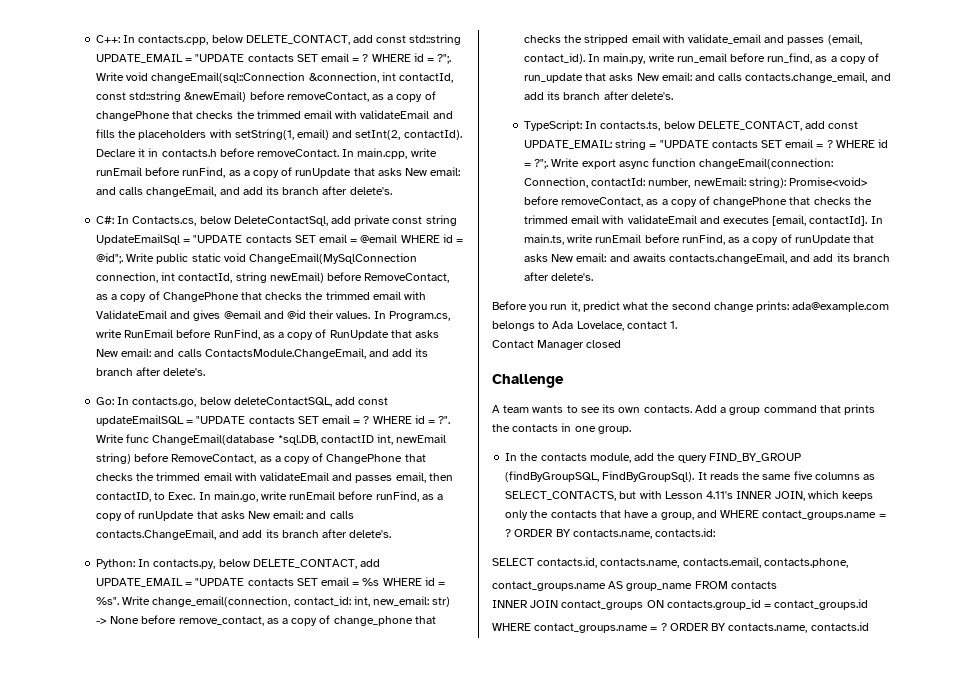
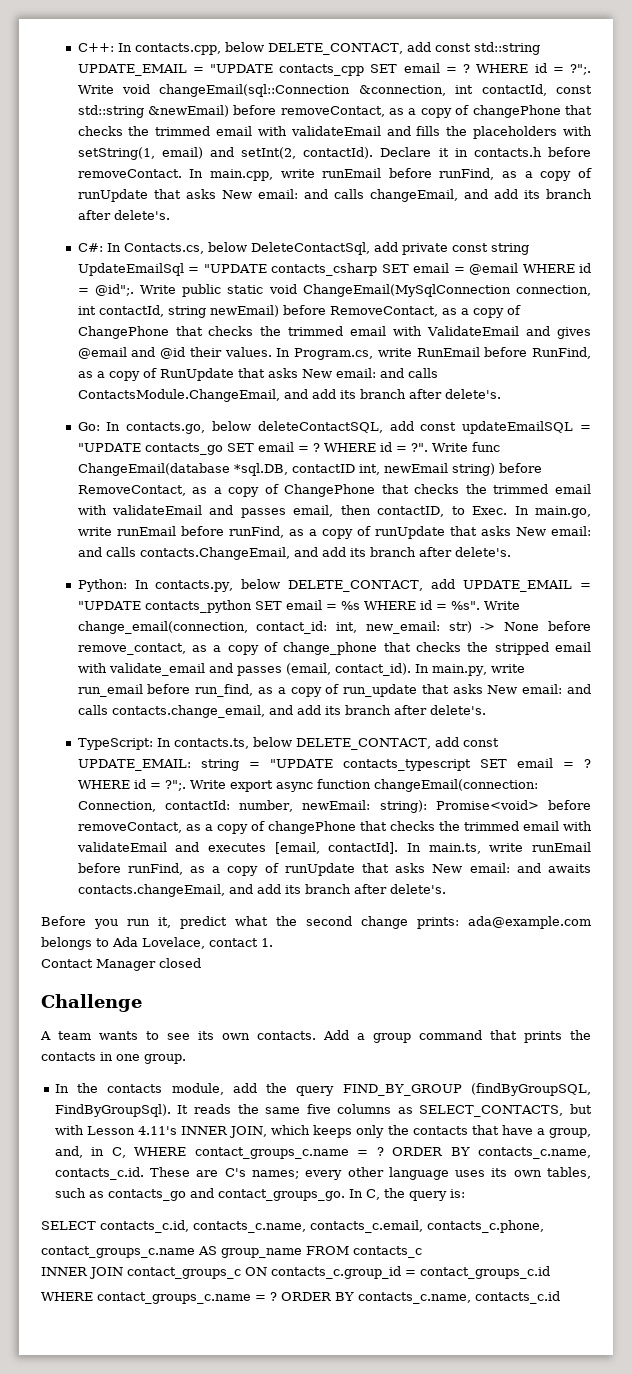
- C++: In contacts.cpp, below DELETE_CONTACT, add const std::string UPDATE_EMAIL = "UPDATE contacts SET email = ?
+ C++: In contacts.cpp, below DELETE_CONTACT, add const std::string UPDATE_EMAIL = "UPDATE contacts_cpp SET email = ?
- C#: In Contacts.cs, below DeleteContactSql, add private const string UpdateEmailSql = "UPDATE contacts SET email = @email WHERE id = @id";.
+ C#: In Contacts.cs, below DeleteContactSql, add private const string UpdateEmailSql = "UPDATE contacts_csharp SET email = @email WHERE id = @id";.
- Go: In contacts.go, below deleteContactSQL, add const updateEmailSQL = "UPDATE contacts SET email = ?
+ Go: In contacts.go, below deleteContactSQL, add const updateEmailSQL = "UPDATE contacts_go SET email = ?
- Python: In contacts.py, below DELETE_CONTACT, add UPDATE_EMAIL = "UPDATE contacts SET email = %s WHERE id = %s".
+ Python: In contacts.py, below DELETE_CONTACT, add UPDATE_EMAIL = "UPDATE contacts_python SET email = %s WHERE id = %s".
- TypeScript: In contacts.ts, below DELETE_CONTACT, add const UPDATE_EMAIL: string = "UPDATE contacts SET email = ?
+ TypeScript: In contacts.ts, below DELETE_CONTACT, add const UPDATE_EMAIL: string = "UPDATE contacts_typescript SET email = ?
- It reads the same five columns as SELECT_CONTACTS, but with Lesson 4.11's INNER JOIN, which keeps only the contacts that have a group, and WHERE contact_groups.name = ? ORDER BY contacts.name, contacts.id:
- SELECT contacts.id, contacts.name, contacts.email, contacts.phone,
- contact_groups.name AS group_name FROM contacts
+ It reads the same five columns as SELECT_CONTACTS, but with Lesson 4.11's INNER JOIN, which keeps only the contacts that have a group, and, in C, WHERE contact_groups_c.name = ? ORDER BY contacts_c.name, contacts_c.id. These are C's names; every other language uses its own tables, such as contacts_go and contact_groups_go. In C, the query is:
+ SELECT contacts_c.id, contacts_c.name, contacts_c.email, contacts_c.phone,
+ contact_groups_c.name AS group_name FROM contacts_c
- INNER JOIN contact_groups ON contacts.group_id = contact_groups.id
- WHERE contact_groups.name = ? ORDER BY contacts.name, contacts.id
+ INNER JOIN contact_groups_c ON contacts_c.group_id = contact_groups_c.id
+ WHERE contact_groups_c.name = ? ORDER BY contacts_c.name, contacts_c.id

